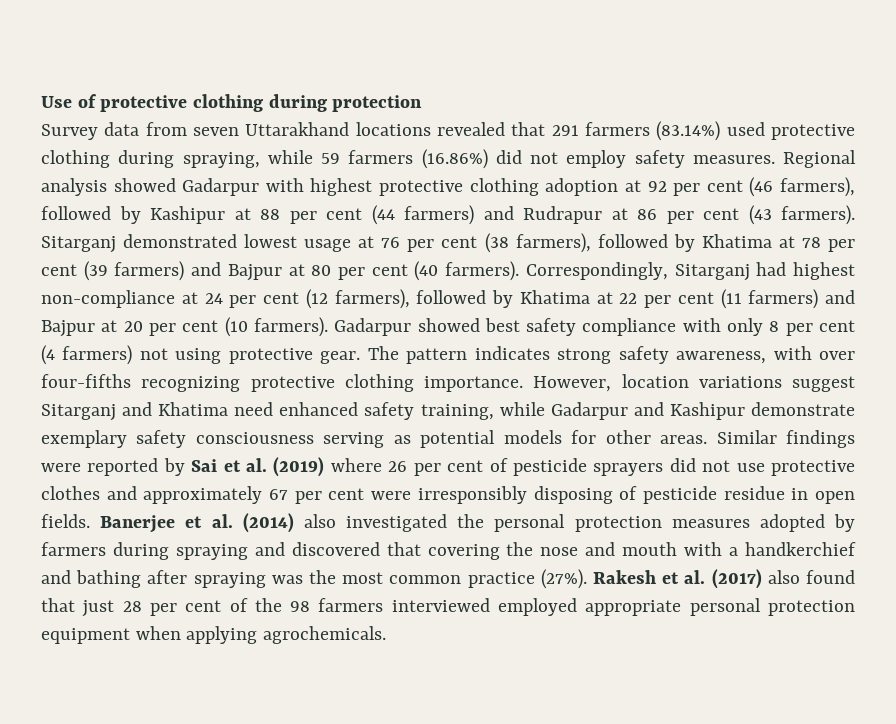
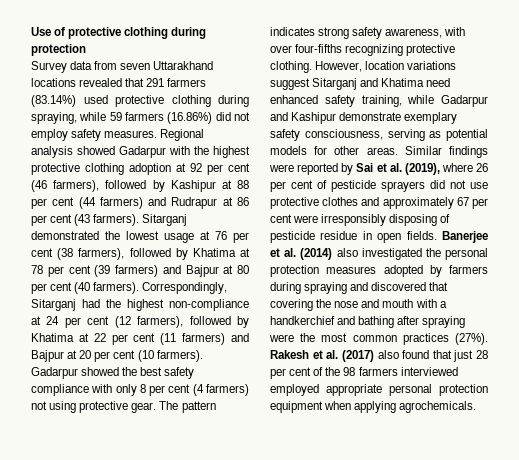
- Regional analysis showed Gadarpur with highest protective clothing adoption at 92 per cent (46 farmers), followed by Kashipur at 88 per cent (44 farmers) and Rudrapur at 86 per cent (43 farmers).
+ Regional analysis showed Gadarpur with the highest protective clothing adoption at 92 per cent (46 farmers), followed by Kashipur at 88 per cent (44 farmers) and Rudrapur at 86 per cent (43 farmers).
- Sitarganj demonstrated lowest usage at 76 per cent (38 farmers), followed by Khatima at 78 per cent (39 farmers) and Bajpur at 80 per cent (40 farmers).
+ Sitarganj demonstrated the lowest usage at 76 per cent (38 farmers), followed by Khatima at 78 per cent (39 farmers) and Bajpur at 80 per cent (40 farmers).
- Correspondingly, Sitarganj had highest non-compliance at 24 per cent (12 farmers), followed by Khatima at 22 per cent (11 farmers) and Bajpur at 20 per cent (10 farmers).
+ Correspondingly, Sitarganj had the highest non-compliance at 24 per cent (12 farmers), followed by Khatima at 22 per cent (11 farmers) and Bajpur at 20 per cent (10 farmers).
- Gadarpur showed best safety compliance with only 8 per cent (4 farmers) not using protective gear.
+ Gadarpur showed the best safety compliance with only 8 per cent (4 farmers) not using protective gear.
- The pattern indicates strong safety awareness, with over four-fifths recognizing protective clothing importance.
+ The pattern indicates strong safety awareness, with over four-fifths recognizing protective clothing.
- However, location variations suggest Sitarganj and Khatima need enhanced safety training, while Gadarpur and Kashipur demonstrate exemplary safety consciousness serving as potential models for other areas.
+ However, location variations suggest Sitarganj and Khatima need enhanced safety training, while Gadarpur and Kashipur demonstrate exemplary safety consciousness, serving as potential models for other areas.
- Similar findings were reported by Sai et al. (2019) where 26 per cent of pesticide sprayers did not use protective clothes and approximately 67 per cent were irresponsibly disposing of pesticide residue in open fields.
+ Similar findings were reported by Sai et al. (2019), where 26 per cent of pesticide sprayers did not use protective clothes and approximately 67 per cent were irresponsibly disposing of pesticide residue in open fields.
- Banerjee et al. (2014) also investigated the personal protection measures adopted by farmers during spraying and discovered that covering the nose and mouth with a handkerchief and bathing after spraying was the most common practice (27%).
+ Banerjee et al. (2014) also investigated the personal protection measures adopted by farmers during spraying and discovered that covering the nose and mouth with a handkerchief and bathing after spraying were the most common practices (27%).

